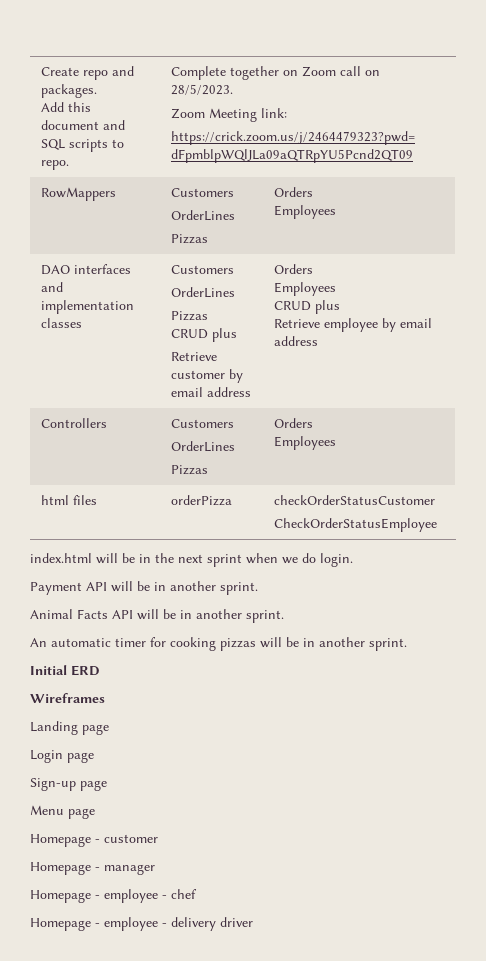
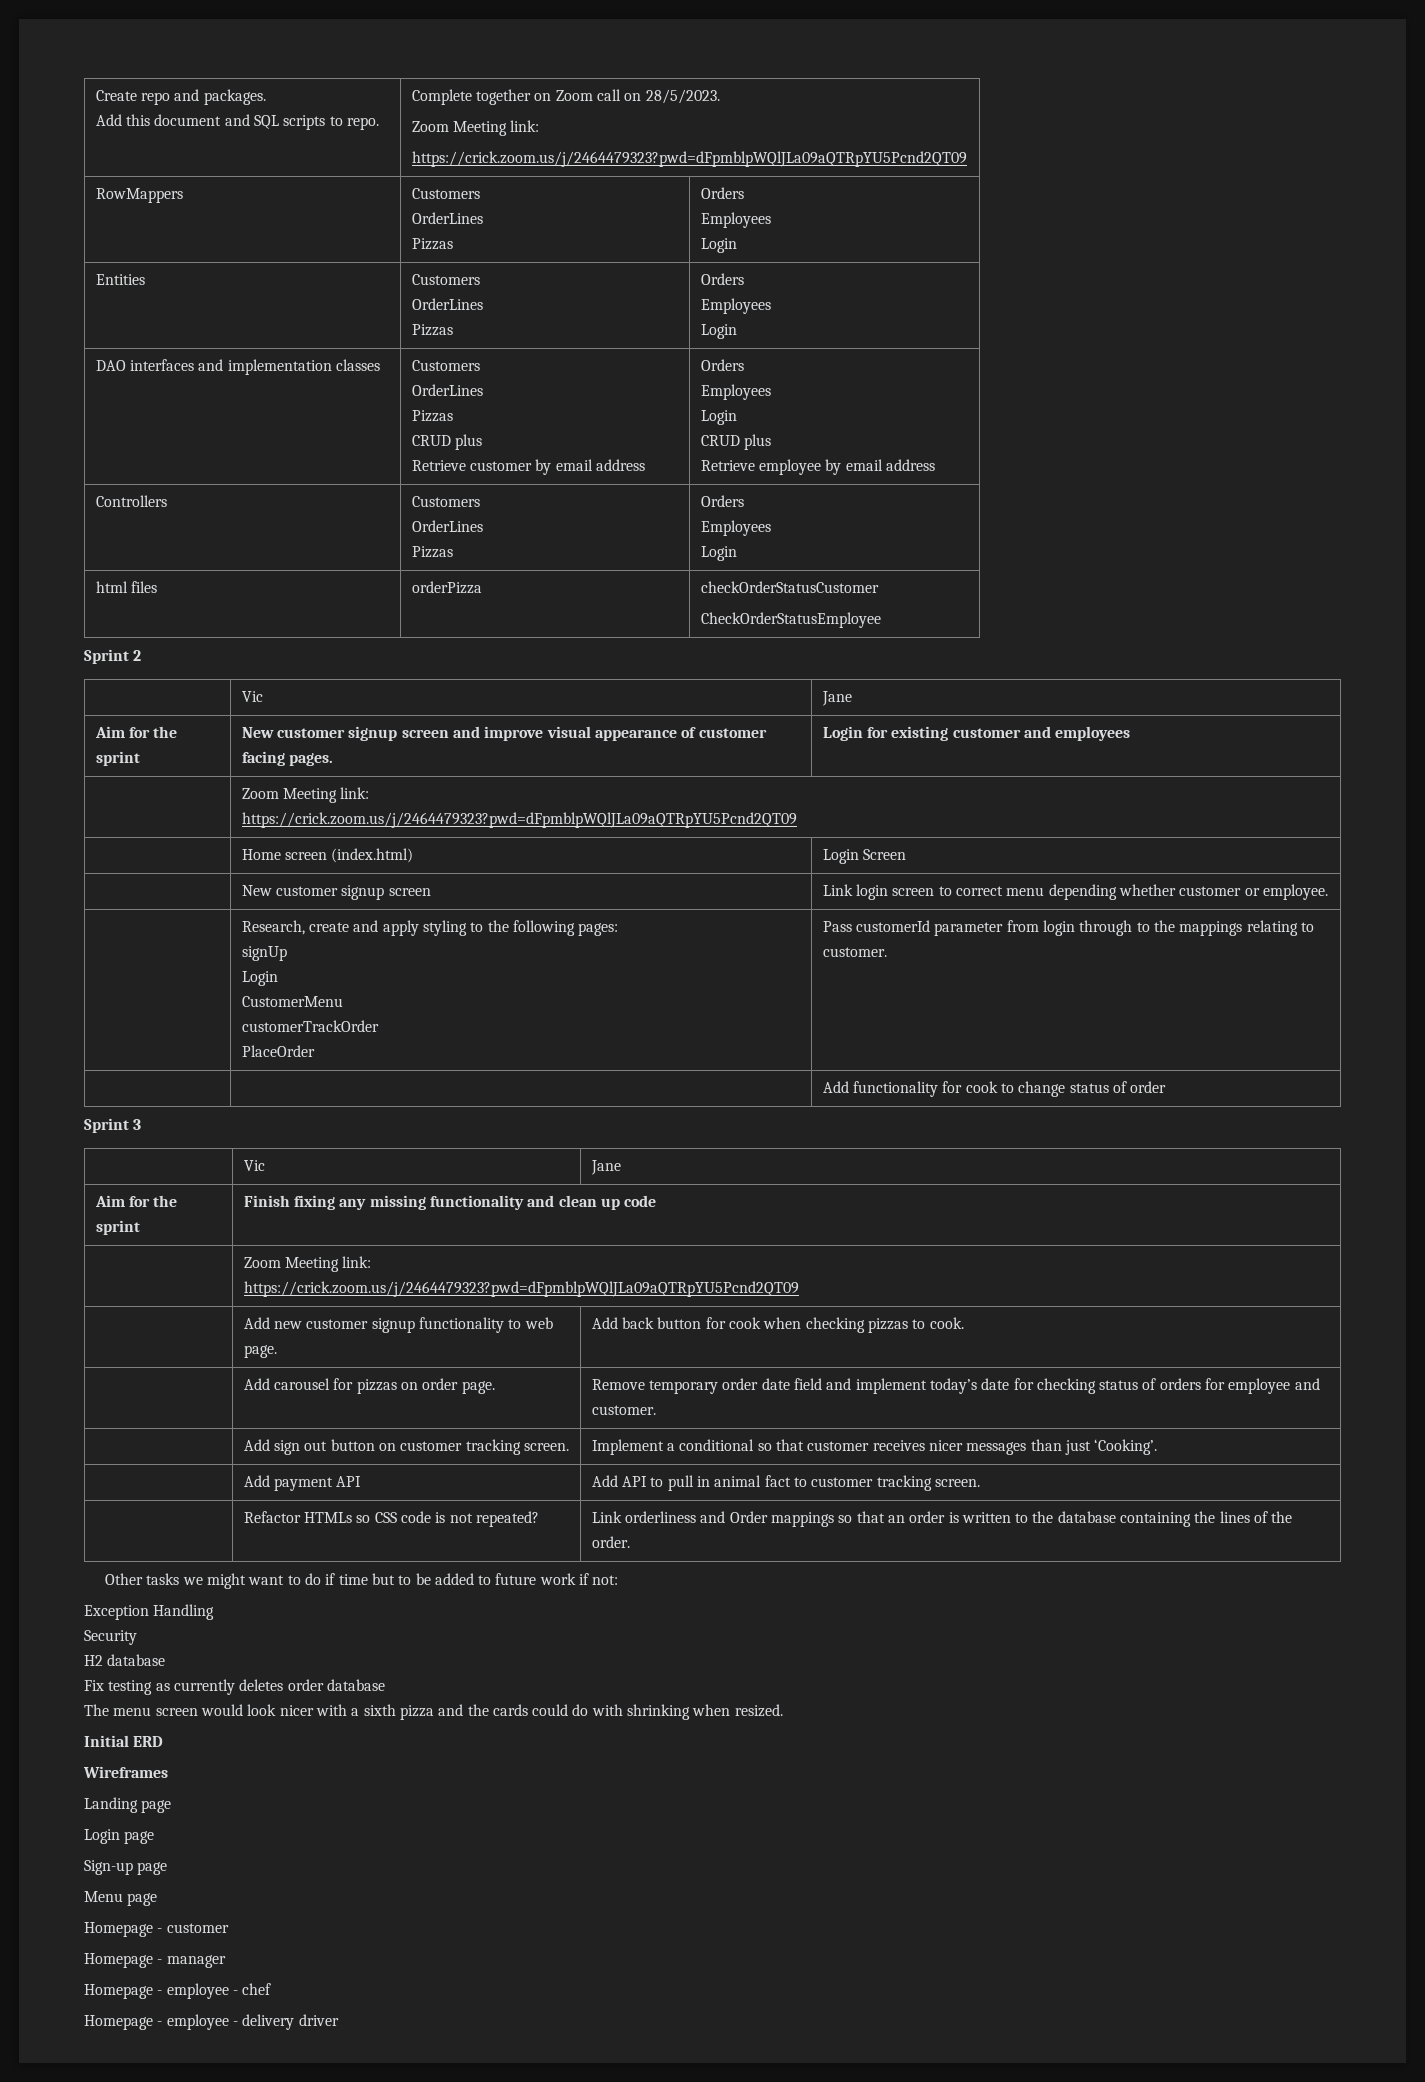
  RowMappers | Customers
  OrderLines
  Pizzas | Orders
  Employees
+ Login
+ Entities | Customers
+ OrderLines
+ Pizzas | Orders
+ Employees
+ Login
  DAO interfaces and implementation classes | Customers
  OrderLines
  Pizzas
  CRUD plus
  Retrieve customer by email address | Orders
  Employees
+ Login
  Controllers | Customers
  OrderLines
  Pizzas | Orders
  Employees
+ Login
- index.html will be in the next sprint when we do login.
- Payment API will be in another sprint.
- Animal Facts API will be in another sprint.
- An automatic timer for cooking pizzas will be in another sprint.
+ Sprint 2
+ | Vic | Jane
+ Aim for the sprint | New customer signup screen and improve visual appearance of customer facing pages. | Login for existing customer and employees
+ | Zoom Meeting link:
+ https://crick.zoom.us/j/2464479323?pwd=dFpmblpWQlJLa09aQTRpYU5Pcnd2QT09
+ | Home screen (index.html) | Login Screen
+ | New customer signup screen | Link login screen to correct menu depending whether customer or employee.
+ | Research, create and apply styling to the following pages:
+ signUp
+ Login
+ CustomerMenu
+ customerTrackOrder
+ PlaceOrder | Pass customerId parameter from login through to the mappings relating to customer.
+ | | Add functionality for cook to change status of order
+ Sprint 3
+ | Vic | Jane
+ Aim for the sprint | Finish fixing any missing functionality and clean up code
+ | Zoom Meeting link:
+ https://crick.zoom.us/j/2464479323?pwd=dFpmblpWQlJLa09aQTRpYU5Pcnd2QT09
+ | Add new customer signup functionality to web page. | Add back button for cook when checking pizzas to cook.
+ | Add carousel for pizzas on order page. | Remove temporary order date field and implement today’s date for checking status of orders for employee and customer.
+ | Add sign out button on customer tracking screen. | Implement a conditional so that customer receives nicer messages than just ‘Cooking’.
+ | Add payment API | Add API to pull in animal fact to customer tracking screen.
+ | Refactor HTMLs so CSS code is not repeated? | Link orderliness and Order mappings so that an order is written to the database containing the lines of the order.
+ Other tasks we might want to do if time but to be added to future work if not:
+ Exception Handling
+ Security
+ H2 database
+ Fix testing as currently deletes order database
+ The menu screen would look nicer with a sixth pizza and the cards could do with shrinking when resized.

